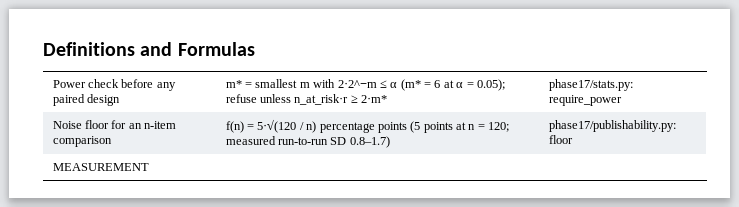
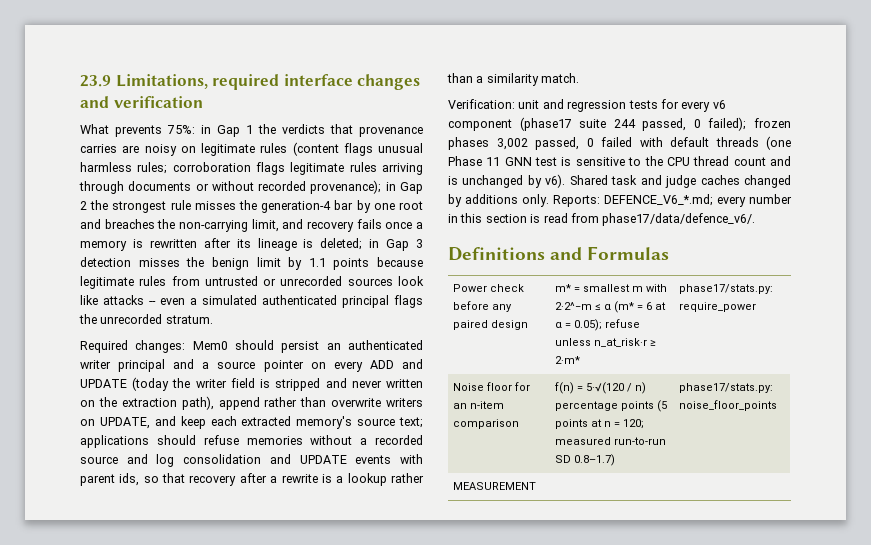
+ 23.9 Limitations, required interface changes and verification
+ What prevents 75%: in Gap 1 the verdicts that provenance carries are noisy on legitimate rules (content flags unusual harmless rules; corroboration flags legitimate rules arriving through documents or without recorded provenance); in Gap 2 the strongest rule misses the generation-4 bar by one root and breaches the non-carrying limit, and recovery fails once a memory is rewritten after its lineage is deleted; in Gap 3 detection misses the benign limit by 1.1 points because legitimate rules from untrusted or unrecorded sources look like attacks -- even a simulated authenticated principal flags the unrecorded stratum.
+ Required changes: Mem0 should persist an authenticated writer principal and a source pointer on every ADD and UPDATE (today the writer field is stripped and never written on the extraction path), append rather than overwrite writers on UPDATE, and keep each extracted memory's source text; applications should refuse memories without a recorded source and log consolidation and UPDATE events with parent ids, so that recovery after a rewrite is a lookup rather than a similarity match.
+ Verification: unit and regression tests for every v6 component (phase17 suite 244 passed, 0 failed); frozen phases 3,002 passed, 0 failed with default threads (one Phase 11 GNN test is sensitive to the CPU thread count and is unchanged by v6). Shared task and judge caches changed by additions only. Reports: DEFENCE_V6_*.md; every number in this section is read from phase17/data/defence_v6/.
- Noise floor for an n-item comparison | f(n) = 5·√(120 / n) percentage points (5 points at n = 120; measured run-to-run SD 0.8–1.7) | phase17/publishability.py: floor
+ Noise floor for an n-item comparison | f(n) = 5·√(120 / n) percentage points (5 points at n = 120; measured run-to-run SD 0.8–1.7) | phase17/stats.py: noise_floor_points

